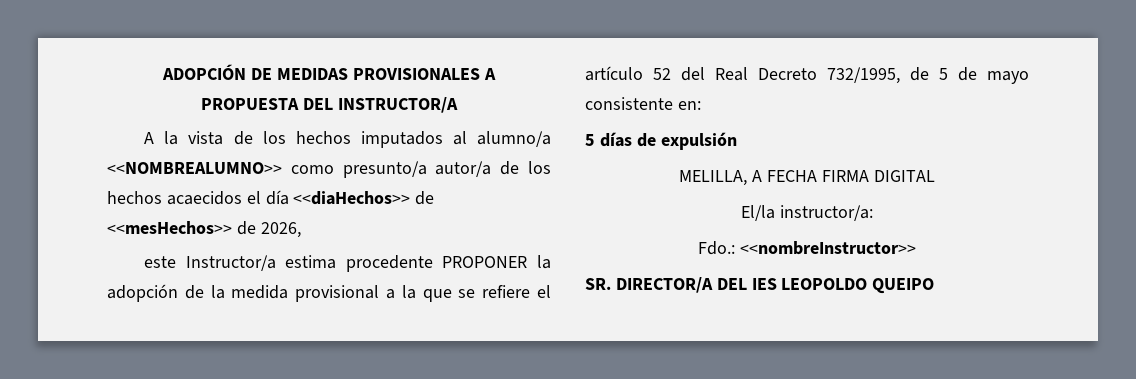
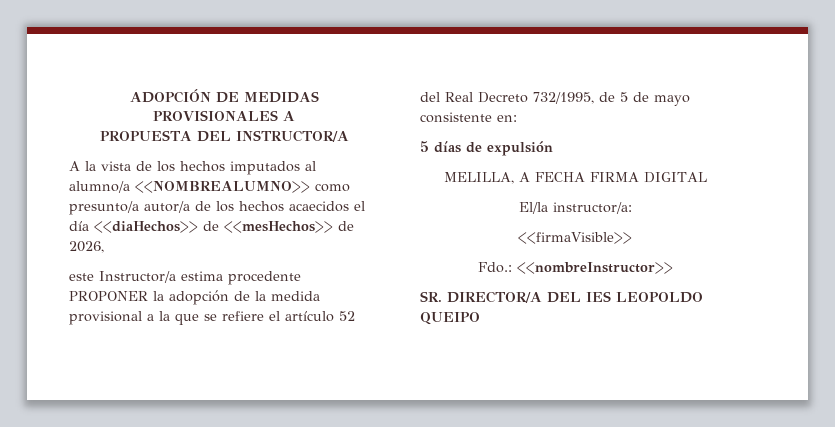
+ <<firmaVisible>>

